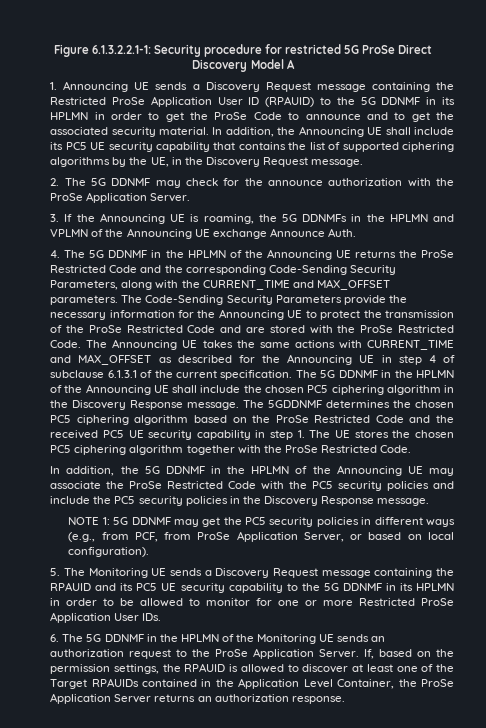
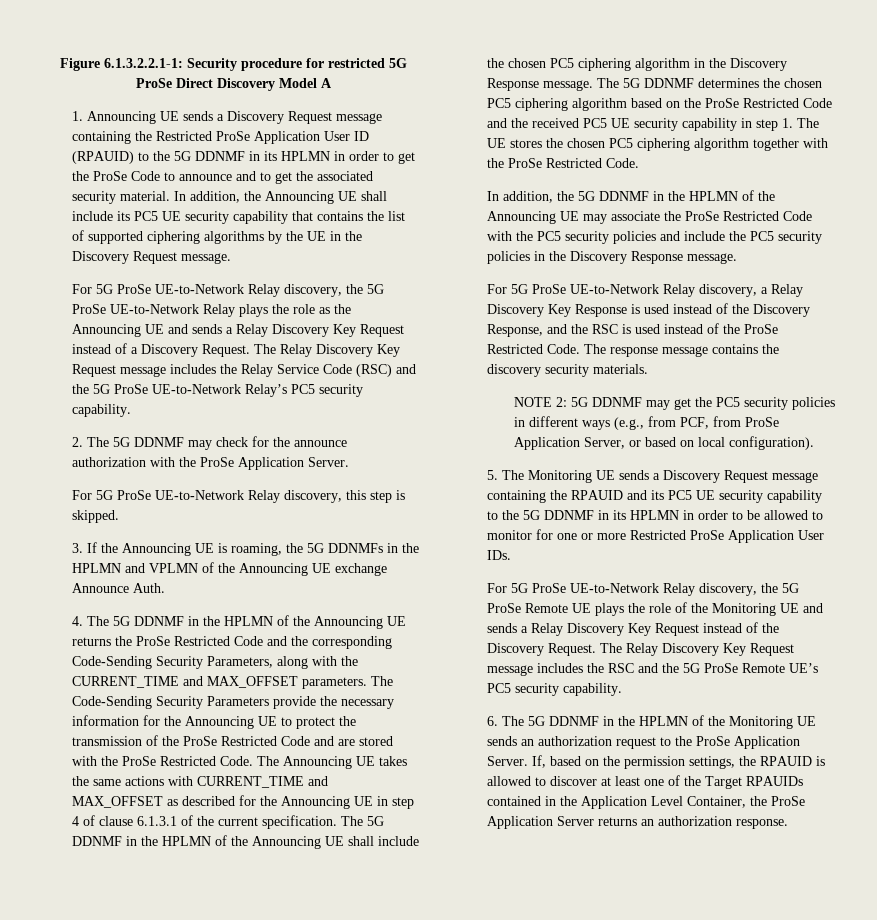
- In addition, the Announcing UE shall include its PC5 UE security capability that contains the list of supported ciphering algorithms by the UE, in the Discovery Request message.
+ In addition, the Announcing UE shall include its PC5 UE security capability that contains the list of supported ciphering algorithms by the UE in the Discovery Request message.
+ For 5G ProSe UE-to-Network Relay discovery, the 5G ProSe UE-to-Network Relay plays the role as the Announcing UE and sends a Relay Discovery Key Request instead of a Discovery Request. The Relay Discovery Key Request message includes the Relay Service Code (RSC) and the 5G ProSe UE-to-Network Relay’s PC5 security capability.
+ For 5G ProSe UE-to-Network Relay discovery, this step is skipped.
- The Announcing UE takes the same actions with CURRENT_TIME and MAX_OFFSET as described for the Announcing UE in step 4 of subclause 6.1.3.1 of the current specification.
+ The Announcing UE takes the same actions with CURRENT_TIME and MAX_OFFSET as described for the Announcing UE in step 4 of clause 6.1.3.1 of the current specification.
- The 5GDDNMF determines the chosen PC5 ciphering algorithm based on the ProSe Restricted Code and the received PC5 UE security capability in step 1. The UE stores the chosen PC5 ciphering algorithm together with the ProSe Restricted Code.
+ The 5G DDNMF determines the chosen PC5 ciphering algorithm based on the ProSe Restricted Code and the received PC5 UE security capability in step 1. The UE stores the chosen PC5 ciphering algorithm together with the ProSe Restricted Code.
+ For 5G ProSe UE-to-Network Relay discovery, a Relay Discovery Key Response is used instead of the Discovery Response, and the RSC is used instead of the ProSe Restricted Code. The response message contains the discovery security materials.
- NOTE 1: 5G DDNMF may get the PC5 security policies in different ways (e.g., from PCF, from ProSe Application Server, or based on local configuration).
+ NOTE 2: 5G DDNMF may get the PC5 security policies in different ways (e.g., from PCF, from ProSe Application Server, or based on local configuration).
+ For 5G ProSe UE-to-Network Relay discovery, the 5G ProSe Remote UE plays the role of the Monitoring UE and sends a Relay Discovery Key Request instead of the Discovery Request. The Relay Discovery Key Request message includes the RSC and the 5G ProSe Remote UE’s PC5 security capability.

